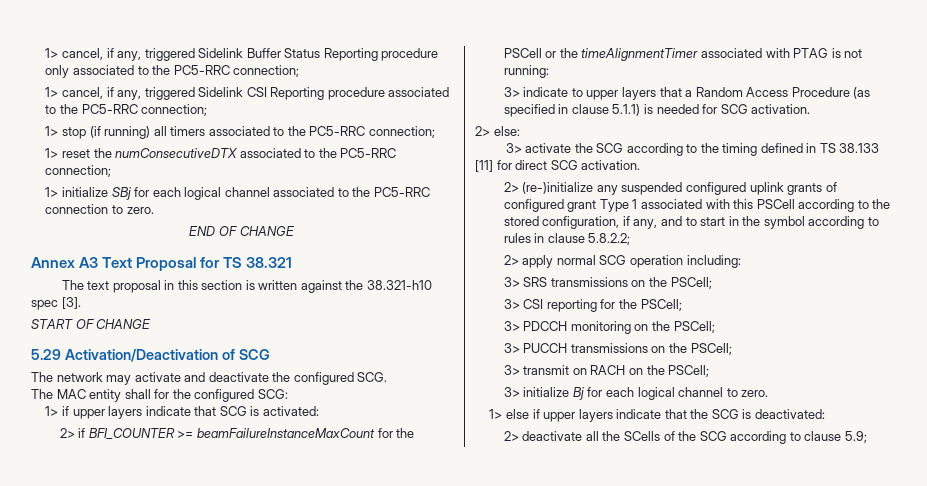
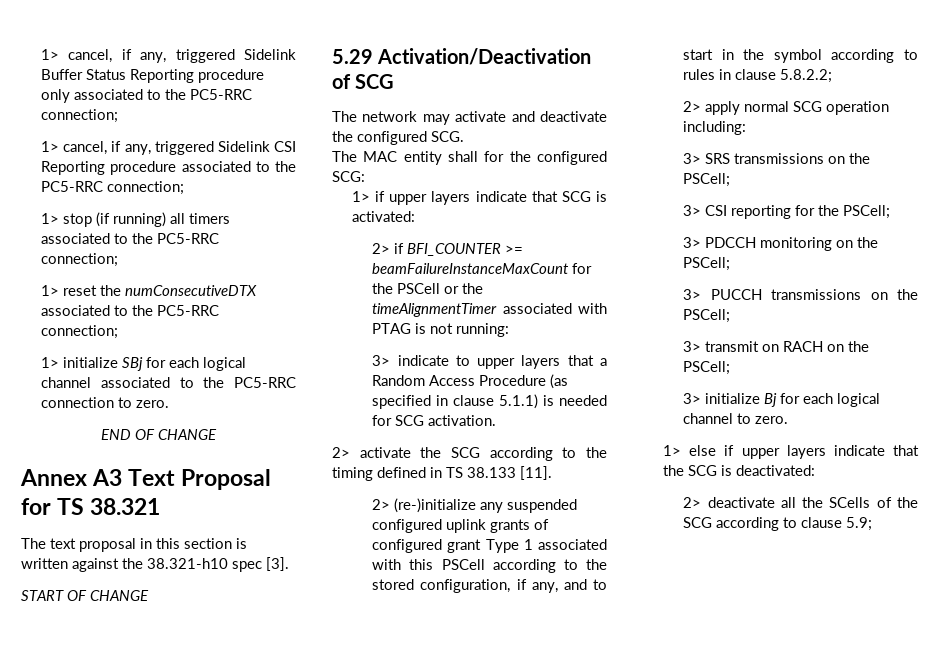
- 2> else:
- 3> activate the SCG according to the timing defined in TS 38.133 [11] for direct SCG activation.
+ 2> activate the SCG according to the timing defined in TS 38.133 [11].

